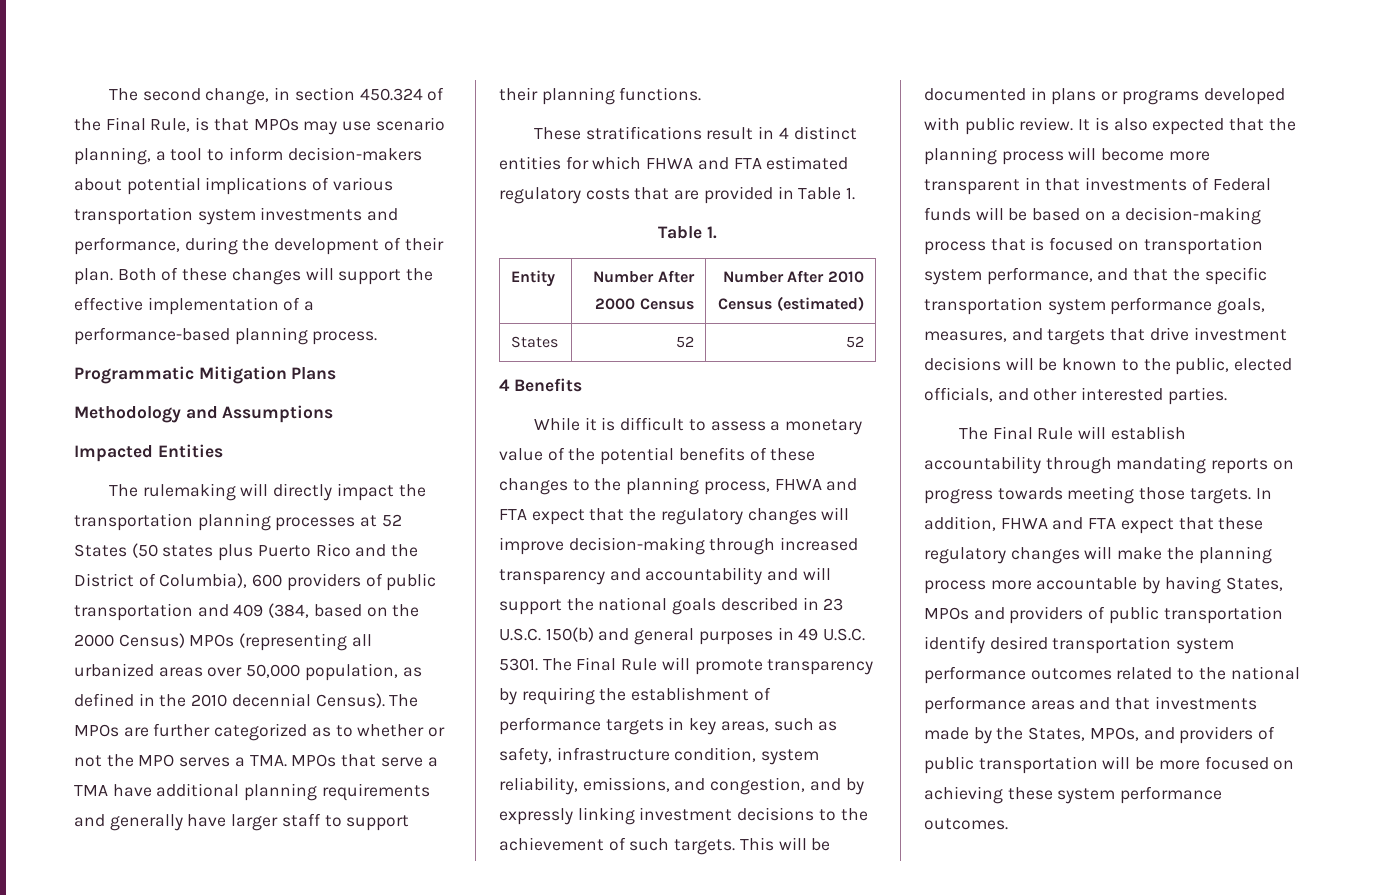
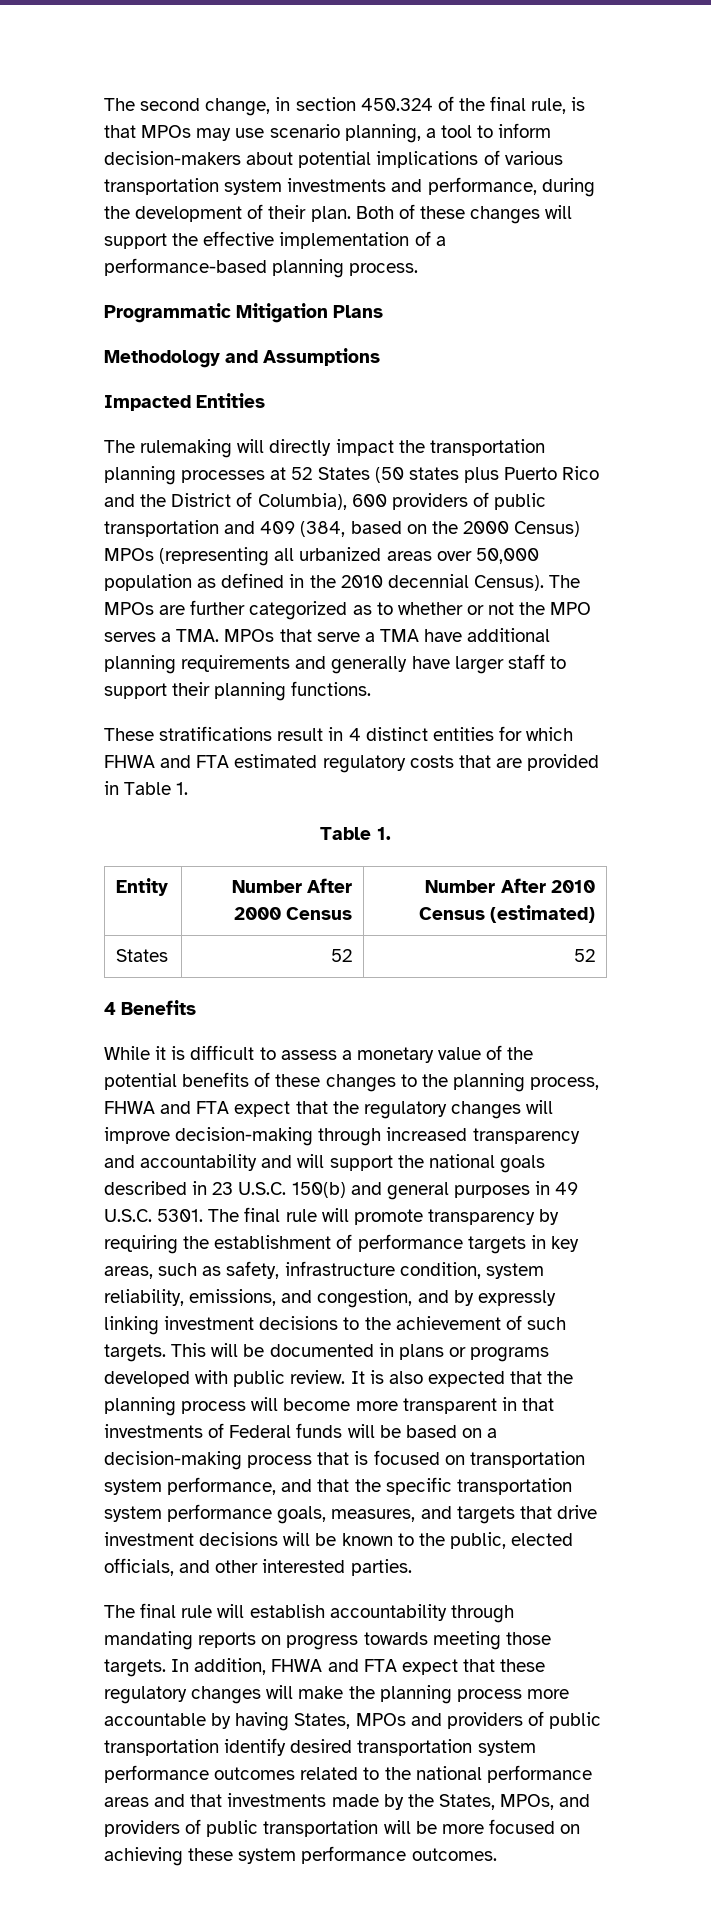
- The second change, in section 450.324 of the Final Rule, is that MPOs may use scenario planning, a tool to inform decision-makers about potential implications of various transportation system investments and performance, during the development of their plan.
+ The second change, in section 450.324 of the final rule, is that MPOs may use scenario planning, a tool to inform decision-makers about potential implications of various transportation system investments and performance, during the development of their plan.
- The rulemaking will directly impact the transportation planning processes at 52 States (50 states plus Puerto Rico and the District of Columbia), 600 providers of public transportation and 409 (384, based on the 2000 Census) MPOs (representing all urbanized areas over 50,000 population, as defined in the 2010 decennial Census).
+ The rulemaking will directly impact the transportation planning processes at 52 States (50 states plus Puerto Rico and the District of Columbia), 600 providers of public transportation and 409 (384, based on the 2000 Census) MPOs (representing all urbanized areas over 50,000 population as defined in the 2010 decennial Census).
- The Final Rule will promote transparency by requiring the establishment of performance targets in key areas, such as safety, infrastructure condition, system reliability, emissions, and congestion, and by expressly linking investment decisions to the achievement of such targets.
+ The final rule will promote transparency by requiring the establishment of performance targets in key areas, such as safety, infrastructure condition, system reliability, emissions, and congestion, and by expressly linking investment decisions to the achievement of such targets.
- The Final Rule will establish accountability through mandating reports on progress towards meeting those targets.
+ The final rule will establish accountability through mandating reports on progress towards meeting those targets.

